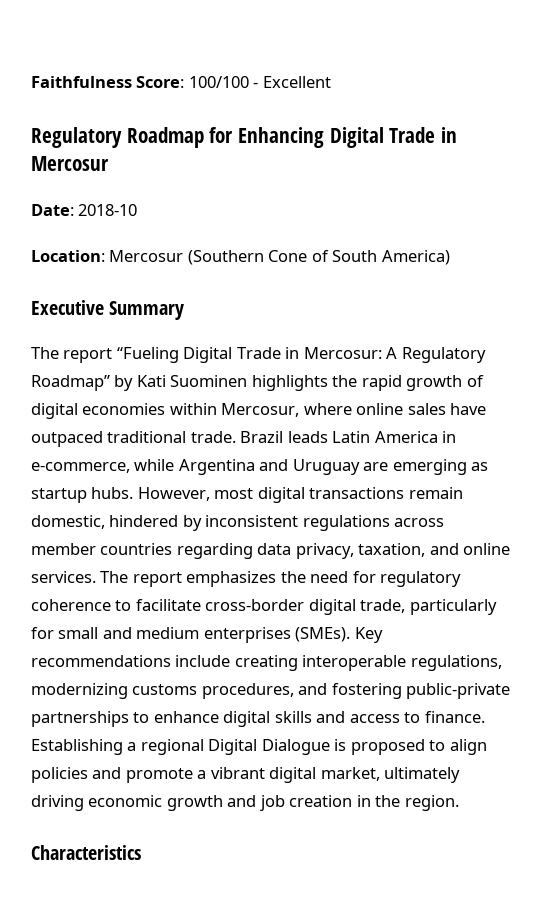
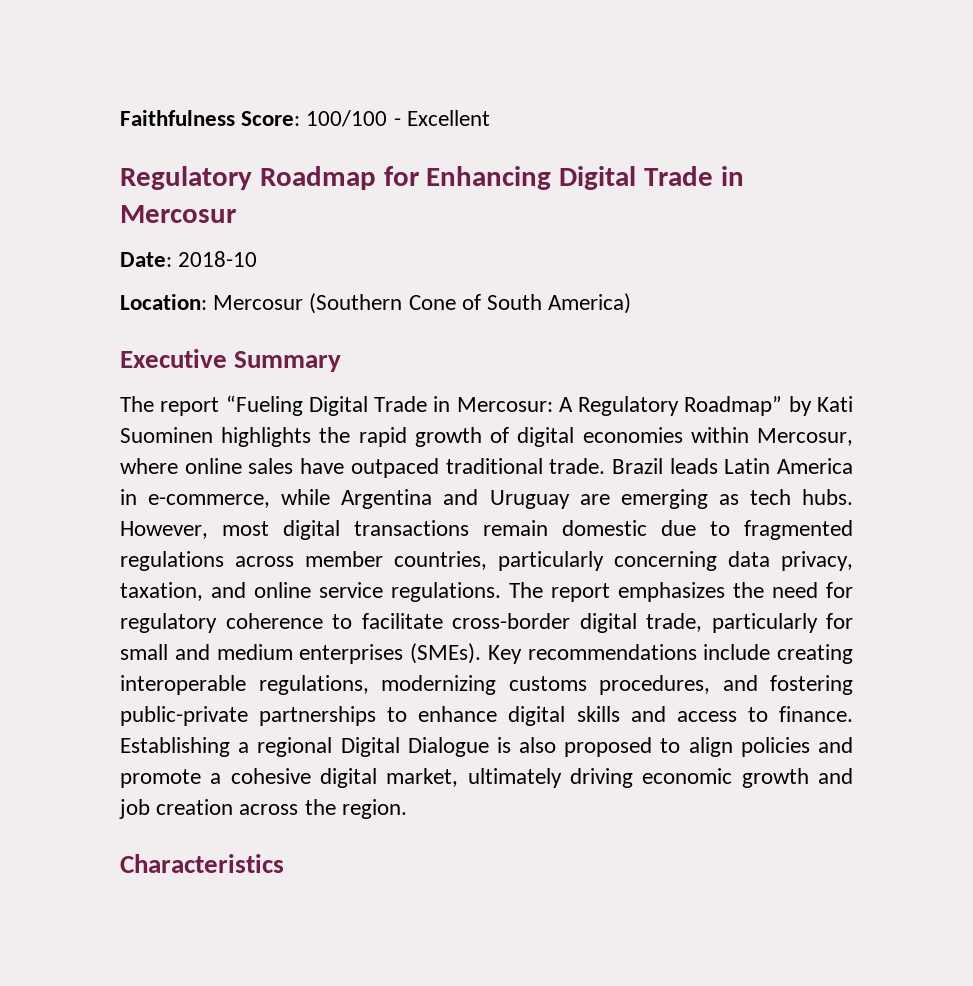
- Brazil leads Latin America in e-commerce, while Argentina and Uruguay are emerging as startup hubs.
+ Brazil leads Latin America in e-commerce, while Argentina and Uruguay are emerging as tech hubs.
- However, most digital transactions remain domestic, hindered by inconsistent regulations across member countries regarding data privacy, taxation, and online services.
+ However, most digital transactions remain domestic due to fragmented regulations across member countries, particularly concerning data privacy, taxation, and online service regulations.
- Establishing a regional Digital Dialogue is proposed to align policies and promote a vibrant digital market, ultimately driving economic growth and job creation in the region.
+ Establishing a regional Digital Dialogue is also proposed to align policies and promote a cohesive digital market, ultimately driving economic growth and job creation across the region.

